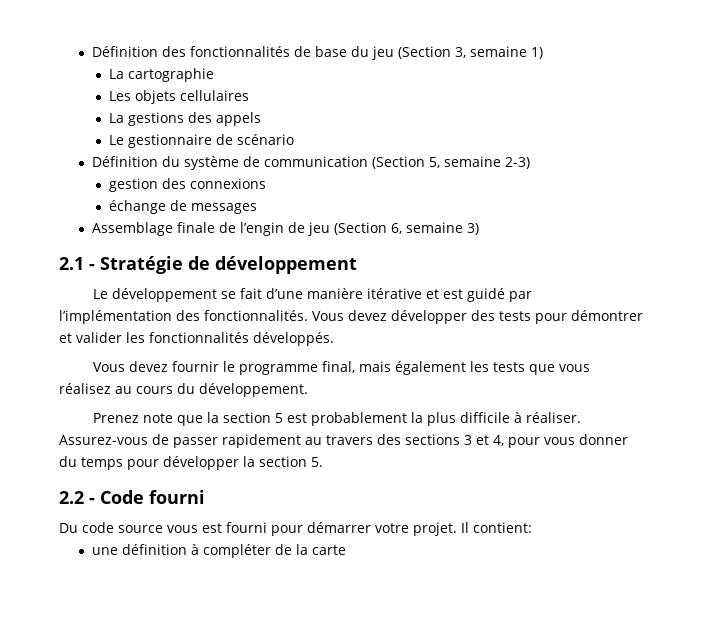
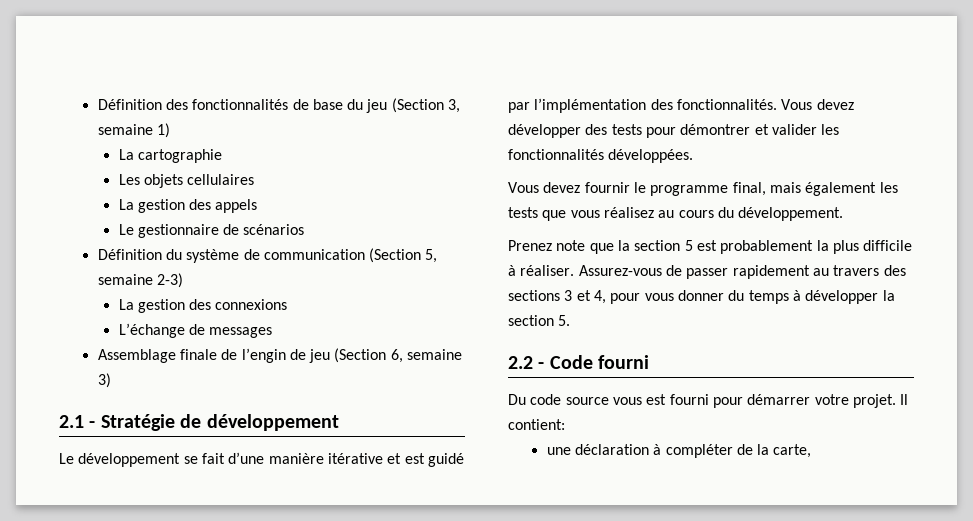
- La gestions des appels
+ La gestion des appels
- Le gestionnaire de scénario
+ Le gestionnaire de scénarios
- gestion des connexions
+ La gestion des connexions
- échange de messages
+ L’échange de messages
- Vous devez développer des tests pour démontrer et valider les fonctionnalités développés.
+ Vous devez développer des tests pour démontrer et valider les fonctionnalités développées.
- Assurez-vous de passer rapidement au travers des sections 3 et 4, pour vous donner du temps pour développer la section 5.
+ Assurez-vous de passer rapidement au travers des sections 3 et 4, pour vous donner du temps à développer la section 5.
- une définition à compléter de la carte
+ une déclaration à compléter de la carte,

